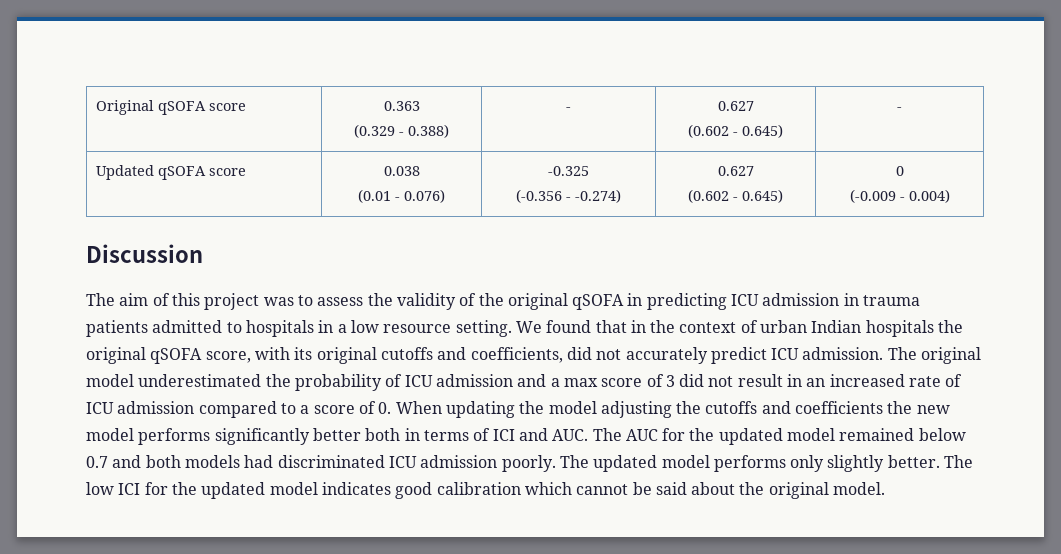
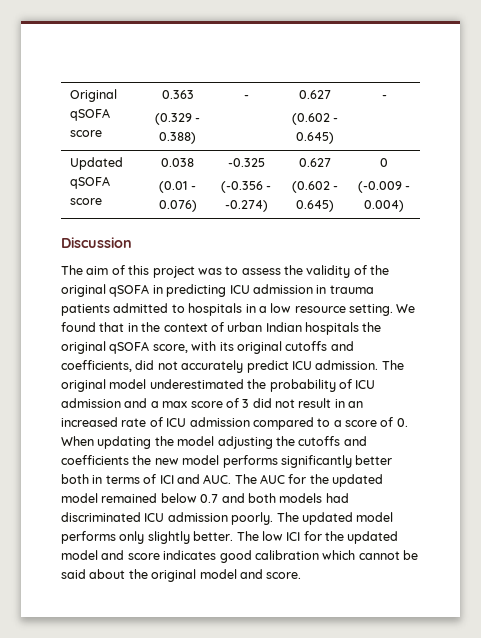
- The low ICI for the updated model indicates good calibration which cannot be said about the original model.
+ The low ICI for the updated model and score indicates good calibration which cannot be said about the original model and score.

